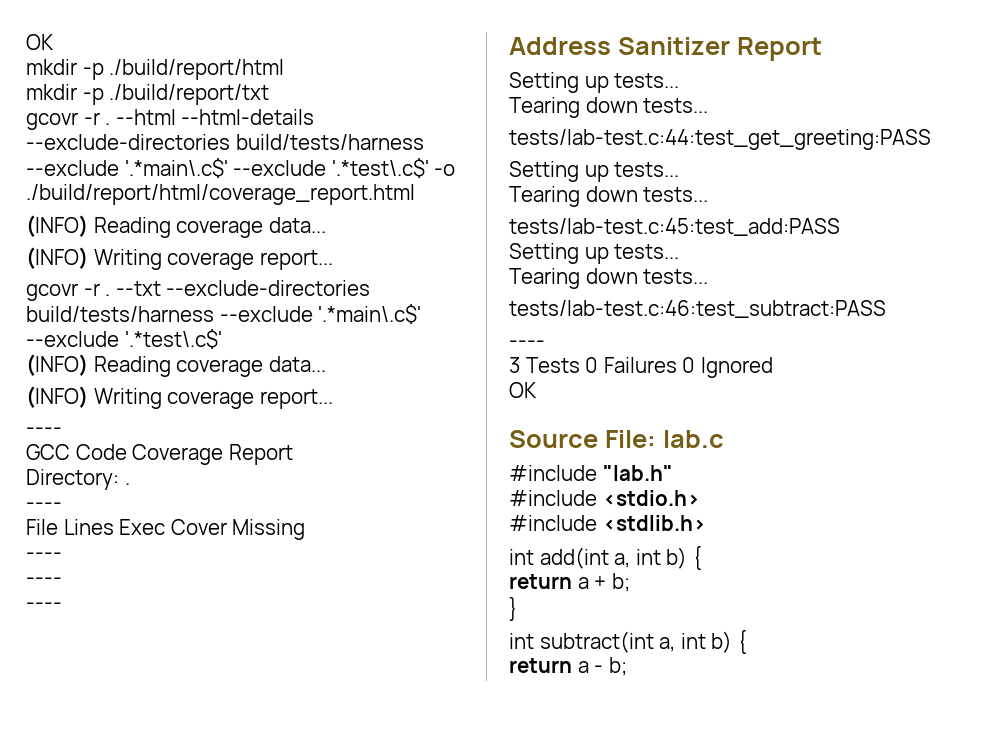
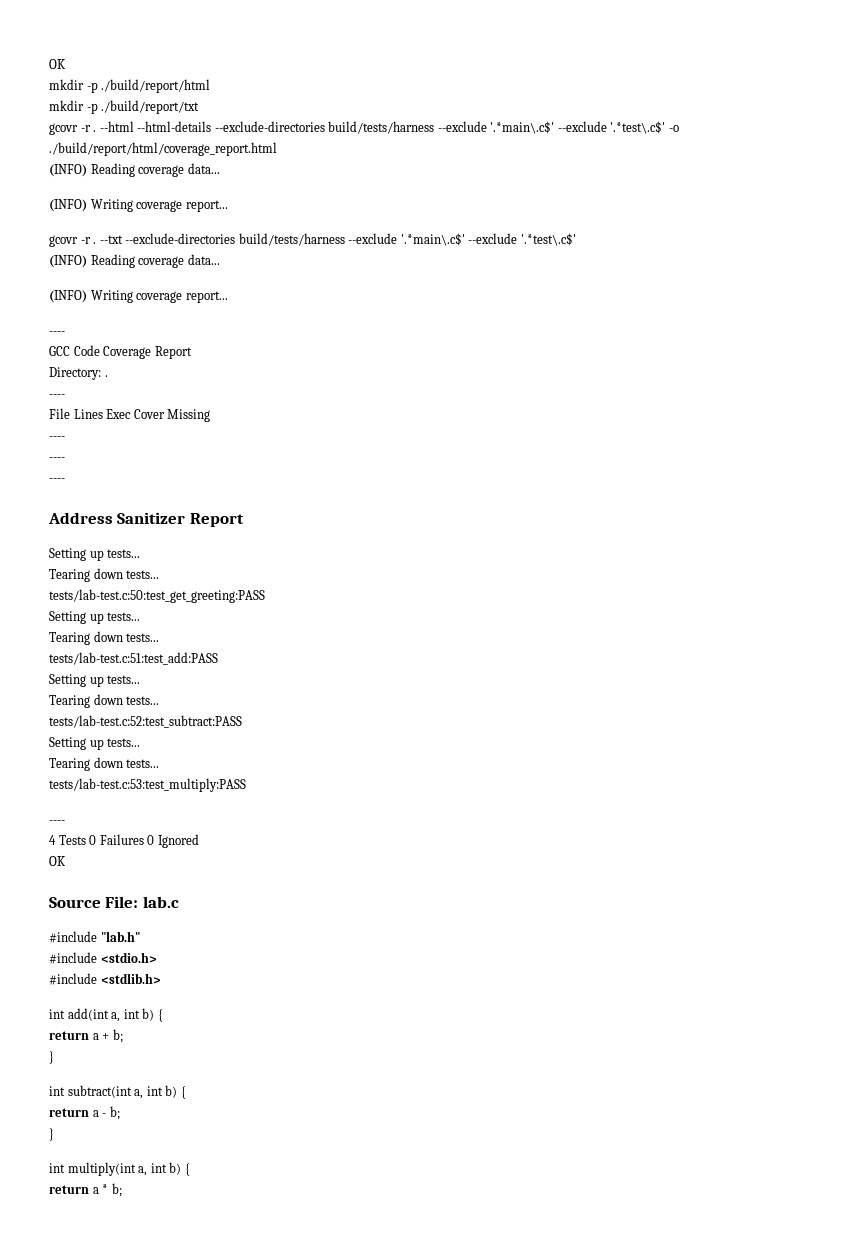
- tests/lab-test.c:44:test_get_greeting:PASS
+ tests/lab-test.c:50:test_get_greeting:PASS
  Setting up tests...
  Tearing down tests...
- tests/lab-test.c:45:test_add:PASS
+ tests/lab-test.c:51:test_add:PASS
  Setting up tests...
  Tearing down tests...
- tests/lab-test.c:46:test_subtract:PASS
+ tests/lab-test.c:52:test_subtract:PASS
+ Setting up tests...
+ Tearing down tests...
+ tests/lab-test.c:53:test_multiply:PASS
  ----
- 3 Tests 0 Failures 0 Ignored
+ 4 Tests 0 Failures 0 Ignored
  return a - b;
+ }
+ int multiply(int a, int b) {
+ return a * b;

